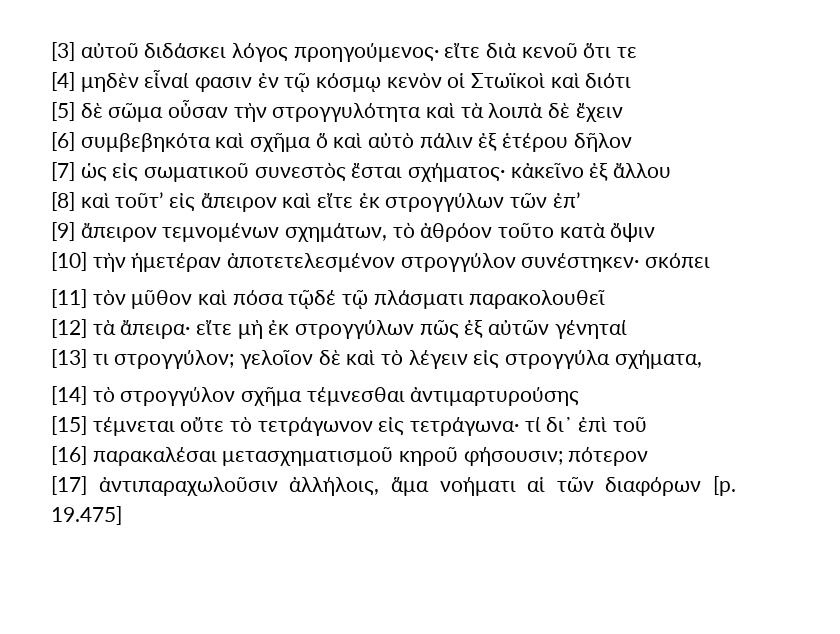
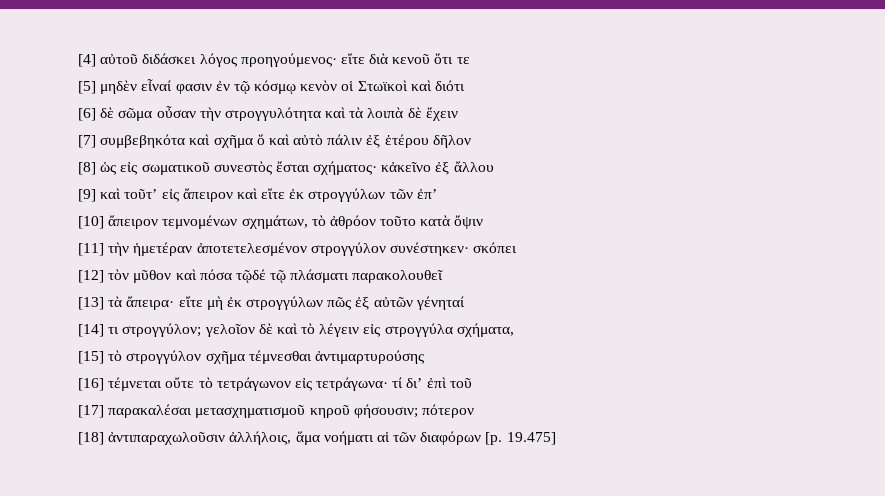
- [3] αὐτοῦ διδάσκει λόγος προηγούμενος· εἴτε διὰ κενοῦ ὅτι τε
+ [4] αὐτοῦ διδάσκει λόγος προηγούμενος· εἴτε διὰ κενοῦ ὅτι τε
- [4] μηδὲν εἶναί φασιν ἐν τῷ κόσμῳ κενὸν οἱ Στωϊκοὶ καὶ διότι
+ [5] μηδὲν εἶναί φασιν ἐν τῷ κόσμῳ κενὸν οἱ Στωϊκοὶ καὶ διότι
- [5] δὲ σῶμα οὖσαν τὴν στρογγυλότητα καὶ τὰ λοιπὰ δὲ ἔχειν
+ [6] δὲ σῶμα οὖσαν τὴν στρογγυλότητα καὶ τὰ λοιπὰ δὲ ἔχειν
- [6] συμβεβηκότα καὶ σχῆμα ὅ καὶ αὐτὸ πάλιν ἐξ ἑτέρου δῆλον
+ [7] συμβεβηκότα καὶ σχῆμα ὅ καὶ αὐτὸ πάλιν ἐξ ἑτέρου δῆλον
- [7] ὡς εἰς σωματικοῦ συνεστὸς ἔσται σχήματος· κἀκεῖνο ἐξ ἄλλου
+ [8] ὡς εἰς σωματικοῦ συνεστὸς ἔσται σχήματος· κἀκεῖνο ἐξ ἄλλου
- [8] καὶ τοῦτ’ εἰς ἄπειρον καὶ εἴτε ἐκ στρογγύλων τῶν ἐπ’
+ [9] καὶ τοῦτ’ εἰς ἄπειρον καὶ εἴτε ἐκ στρογγύλων τῶν ἐπ’
- [9] ἄπειρον τεμνομένων σχημάτων, τὸ ἀθρόον τοῦτο κατὰ ὄψιν
+ [10] ἄπειρον τεμνομένων σχημάτων, τὸ ἀθρόον τοῦτο κατὰ ὄψιν
- [10] τὴν ἡμετέραν ἀποτετελεσμένον στρογγύλον συνέστηκεν· σκόπει
+ [11] τὴν ἡμετέραν ἀποτετελεσμένον στρογγύλον συνέστηκεν· σκόπει
- [11] τὸν μῦθον καὶ πόσα τῷδέ τῷ πλάσματι παρακολουθεῖ
+ [12] τὸν μῦθον καὶ πόσα τῷδέ τῷ πλάσματι παρακολουθεῖ
- [12] τὰ ἄπειρα· εἴτε μὴ ἐκ στρογγύλων πῶς ἐξ αὐτῶν γένηταί
+ [13] τὰ ἄπειρα· εἴτε μὴ ἐκ στρογγύλων πῶς ἐξ αὐτῶν γένηταί
- [13] τι στρογγύλον; γελοῖον δὲ καὶ τὸ λέγειν εἰς στρογγύλα σχήματα,
+ [14] τι στρογγύλον; γελοῖον δὲ καὶ τὸ λέγειν εἰς στρογγύλα σχήματα,
- [14] τὸ στρογγύλον σχῆμα τέμνεσθαι ἀντιμαρτυρούσης
+ [15] τὸ στρογγύλον σχῆμα τέμνεσθαι ἀντιμαρτυρούσης
- [15] τέμνεται οὔτε τὸ τετράγωνον εἰς τετράγωνα· τί δι᾽ ἐπὶ τοῦ
+ [16] τέμνεται οὔτε τὸ τετράγωνον εἰς τετράγωνα· τί δι’ ἐπὶ τοῦ
- [16] παρακαλέσαι μετασχηματισμοῦ κηροῦ φήσουσιν; πότερον
+ [17] παρακαλέσαι μετασχηματισμοῦ κηροῦ φήσουσιν; πότερον
- [17] ἀντιπαραχωλοῦσιν ἀλλήλοις, ἅμα νοήματι αἱ τῶν διαφόρων [p. 19.475]
+ [18] ἀντιπαραχωλοῦσιν ἀλλήλοις, ἅμα νοήματι αἱ τῶν διαφόρων [p. 19.475]

